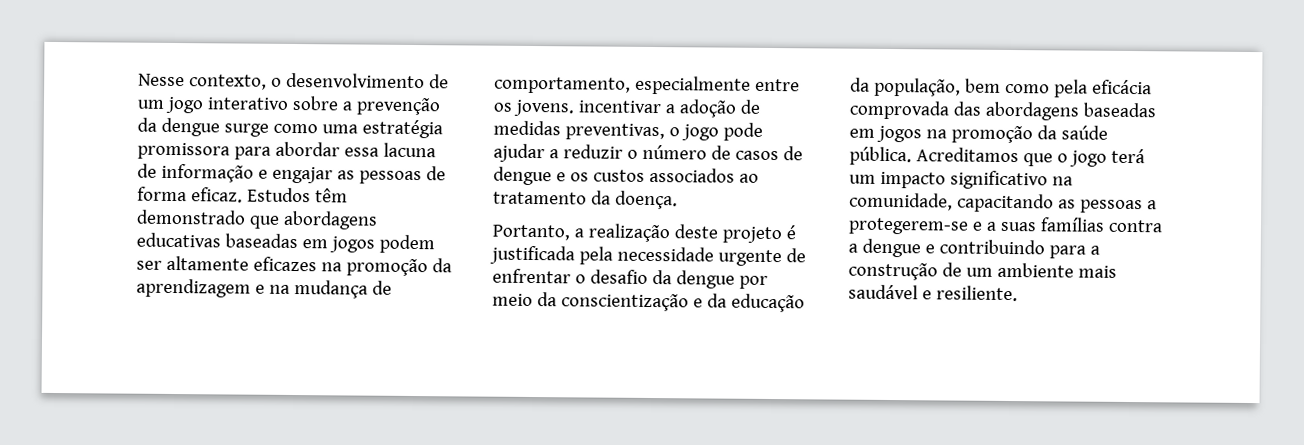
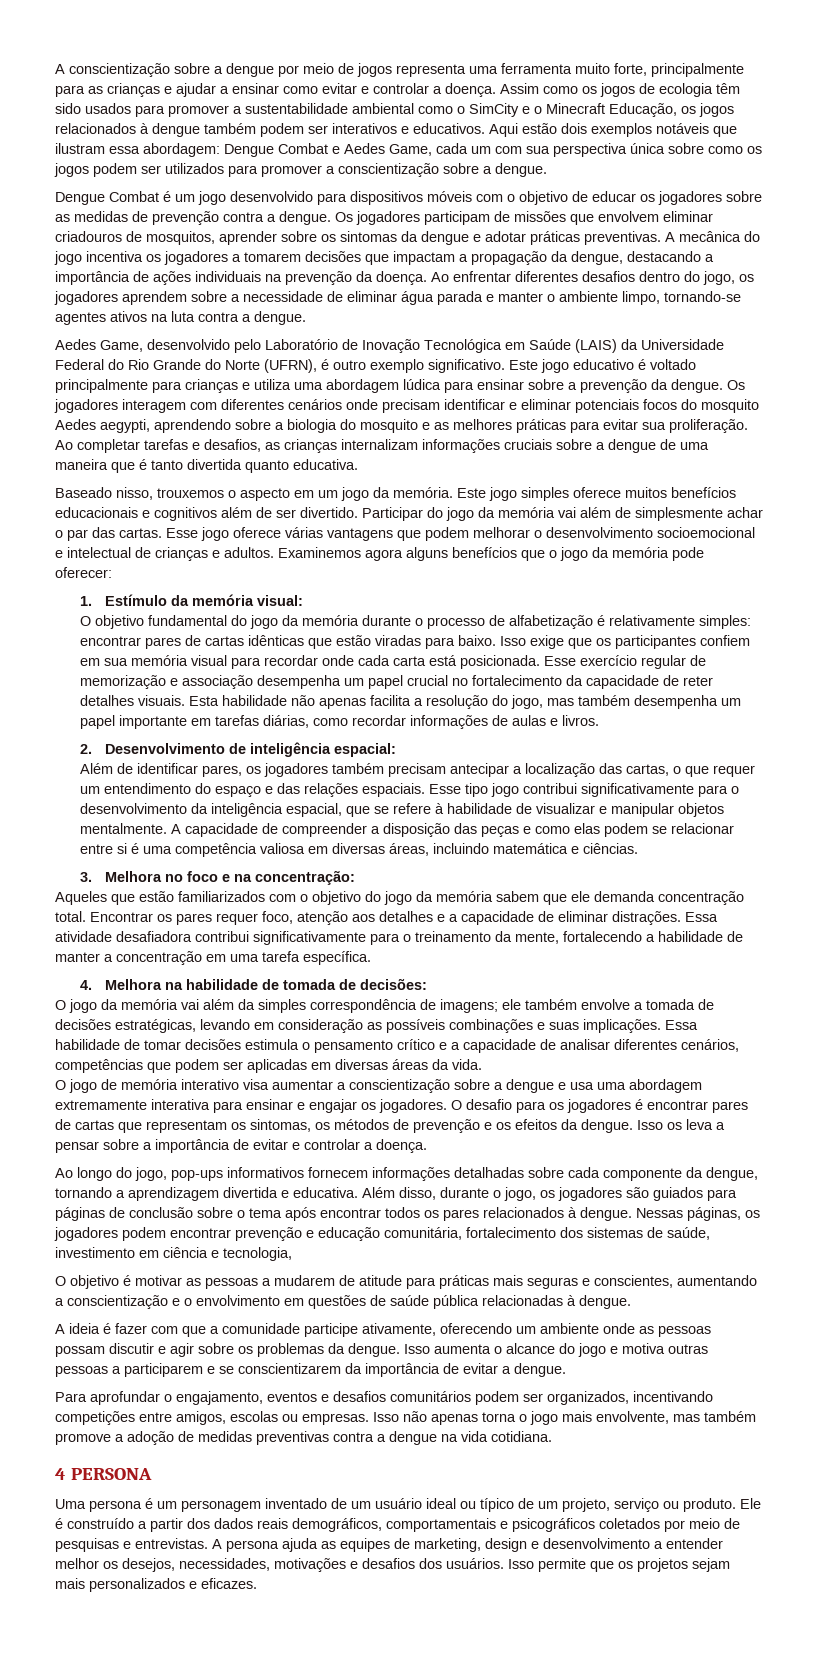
- Nesse contexto, o desenvolvimento de um jogo interativo sobre a prevenção da dengue surge como uma estratégia promissora para abordar essa lacuna de informação e engajar as pessoas de forma eficaz. Estudos têm demonstrado que abordagens educativas baseadas em jogos podem ser altamente eficazes na promoção da aprendizagem e na mudança de comportamento, especialmente entre os jovens. incentivar a adoção de medidas preventivas, o jogo pode ajudar a reduzir o número de casos de dengue e os custos associados ao tratamento da doença.
- Portanto, a realização deste projeto é justificada pela necessidade urgente de enfrentar o desafio da dengue por meio da conscientização e da educação da população, bem como pela eficácia comprovada das abordagens baseadas em jogos na promoção da saúde pública. Acreditamos que o jogo terá um impacto significativo na comunidade, capacitando as pessoas a protegerem-se e a suas famílias contra a dengue e contribuindo para a construção de um ambiente mais saudável e resiliente.
+ A conscientização sobre a dengue por meio de jogos representa uma ferramenta muito forte, principalmente para as crianças e ajudar a ensinar como evitar e controlar a doença. Assim como os jogos de ecologia têm sido usados para promover a sustentabilidade ambiental como o SimCity e o Minecraft Educação, os jogos relacionados à dengue também podem ser interativos e educativos. Aqui estão dois exemplos notáveis que ilustram essa abordagem: Dengue Combat e Aedes Game, cada um com sua perspectiva única sobre como os jogos podem ser utilizados para promover a conscientização sobre a dengue.
+ Dengue Combat é um jogo desenvolvido para dispositivos móveis com o objetivo de educar os jogadores sobre as medidas de prevenção contra a dengue. Os jogadores participam de missões que envolvem eliminar criadouros de mosquitos, aprender sobre os sintomas da dengue e adotar práticas preventivas. A mecânica do jogo incentiva os jogadores a tomarem decisões que impactam a propagação da dengue, destacando a importância de ações individuais na prevenção da doença. Ao enfrentar diferentes desafios dentro do jogo, os jogadores aprendem sobre a necessidade de eliminar água parada e manter o ambiente limpo, tornando-se agentes ativos na luta contra a dengue.
+ Aedes Game, desenvolvido pelo Laboratório de Inovação Tecnológica em Saúde (LAIS) da Universidade Federal do Rio Grande do Norte (UFRN), é outro exemplo significativo. Este jogo educativo é voltado principalmente para crianças e utiliza uma abordagem lúdica para ensinar sobre a prevenção da dengue. Os jogadores interagem com diferentes cenários onde precisam identificar e eliminar potenciais focos do mosquito Aedes aegypti, aprendendo sobre a biologia do mosquito e as melhores práticas para evitar sua proliferação. Ao completar tarefas e desafios, as crianças internalizam informações cruciais sobre a dengue de uma maneira que é tanto divertida quanto educativa.
+ Baseado nisso, trouxemos o aspecto em um jogo da memória. Este jogo simples oferece muitos benefícios educacionais e cognitivos além de ser divertido. Participar do jogo da memória vai além de simplesmente achar o par das cartas. Esse jogo oferece várias vantagens que podem melhorar o desenvolvimento socioemocional e intelectual de crianças e adultos. Examinemos agora alguns benefícios que o jogo da memória pode oferecer:
+ 1. Estímulo da memória visual:
+ O objetivo fundamental do jogo da memória durante o processo de alfabetização é relativamente simples: encontrar pares de cartas idênticas que estão viradas para baixo. Isso exige que os participantes confiem em sua memória visual para recordar onde cada carta está posicionada. Esse exercício regular de memorização e associação desempenha um papel crucial no fortalecimento da capacidade de reter detalhes visuais. Esta habilidade não apenas facilita a resolução do jogo, mas também desempenha um papel importante em tarefas diárias, como recordar informações de aulas e livros.
+ 2. Desenvolvimento de inteligência espacial:
+ Além de identificar pares, os jogadores também precisam antecipar a localização das cartas, o que requer um entendimento do espaço e das relações espaciais. Esse tipo jogo contribui significativamente para o desenvolvimento da inteligência espacial, que se refere à habilidade de visualizar e manipular objetos mentalmente. A capacidade de compreender a disposição das peças e como elas podem se relacionar entre si é uma competência valiosa em diversas áreas, incluindo matemática e ciências.
+ 3. Melhora no foco e na concentração:
+ Aqueles que estão familiarizados com o objetivo do jogo da memória sabem que ele demanda concentração total. Encontrar os pares requer foco, atenção aos detalhes e a capacidade de eliminar distrações. Essa atividade desafiadora contribui significativamente para o treinamento da mente, fortalecendo a habilidade de manter a concentração em uma tarefa específica.
+ 4. Melhora na habilidade de tomada de decisões:
+ O jogo da memória vai além da simples correspondência de imagens; ele também envolve a tomada de decisões estratégicas, levando em consideração as possíveis combinações e suas implicações. Essa habilidade de tomar decisões estimula o pensamento crítico e a capacidade de analisar diferentes cenários, competências que podem ser aplicadas em diversas áreas da vida.
+ O jogo de memória interativo visa aumentar a conscientização sobre a dengue e usa uma abordagem extremamente interativa para ensinar e engajar os jogadores. O desafio para os jogadores é encontrar pares de cartas que representam os sintomas, os métodos de prevenção e os efeitos da dengue. Isso os leva a pensar sobre a importância de evitar e controlar a doença.
+ Ao longo do jogo, pop-ups informativos fornecem informações detalhadas sobre cada componente da dengue, tornando a aprendizagem divertida e educativa. Além disso, durante o jogo, os jogadores são guiados para páginas de conclusão sobre o tema após encontrar todos os pares relacionados à dengue. Nessas páginas, os jogadores podem encontrar prevenção e educação comunitária, fortalecimento dos sistemas de saúde, investimento em ciência e tecnologia,
+ O objetivo é motivar as pessoas a mudarem de atitude para práticas mais seguras e conscientes, aumentando a conscientização e o envolvimento em questões de saúde pública relacionadas à dengue.
+ A ideia é fazer com que a comunidade participe ativamente, oferecendo um ambiente onde as pessoas possam discutir e agir sobre os problemas da dengue. Isso aumenta o alcance do jogo e motiva outras pessoas a participarem e se conscientizarem da importância de evitar a dengue.
+ Para aprofundar o engajamento, eventos e desafios comunitários podem ser organizados, incentivando competições entre amigos, escolas ou empresas. Isso não apenas torna o jogo mais envolvente, mas também promove a adoção de medidas preventivas contra a dengue na vida cotidiana.
+ 4 PERSONA
+ Uma persona é um personagem inventado de um usuário ideal ou típico de um projeto, serviço ou produto. Ele é construído a partir dos dados reais demográficos, comportamentais e psicográficos coletados por meio de pesquisas e entrevistas. A persona ajuda as equipes de marketing, design e desenvolvimento a entender melhor os desejos, necessidades, motivações e desafios dos usuários. Isso permite que os projetos sejam mais personalizados e eficazes.

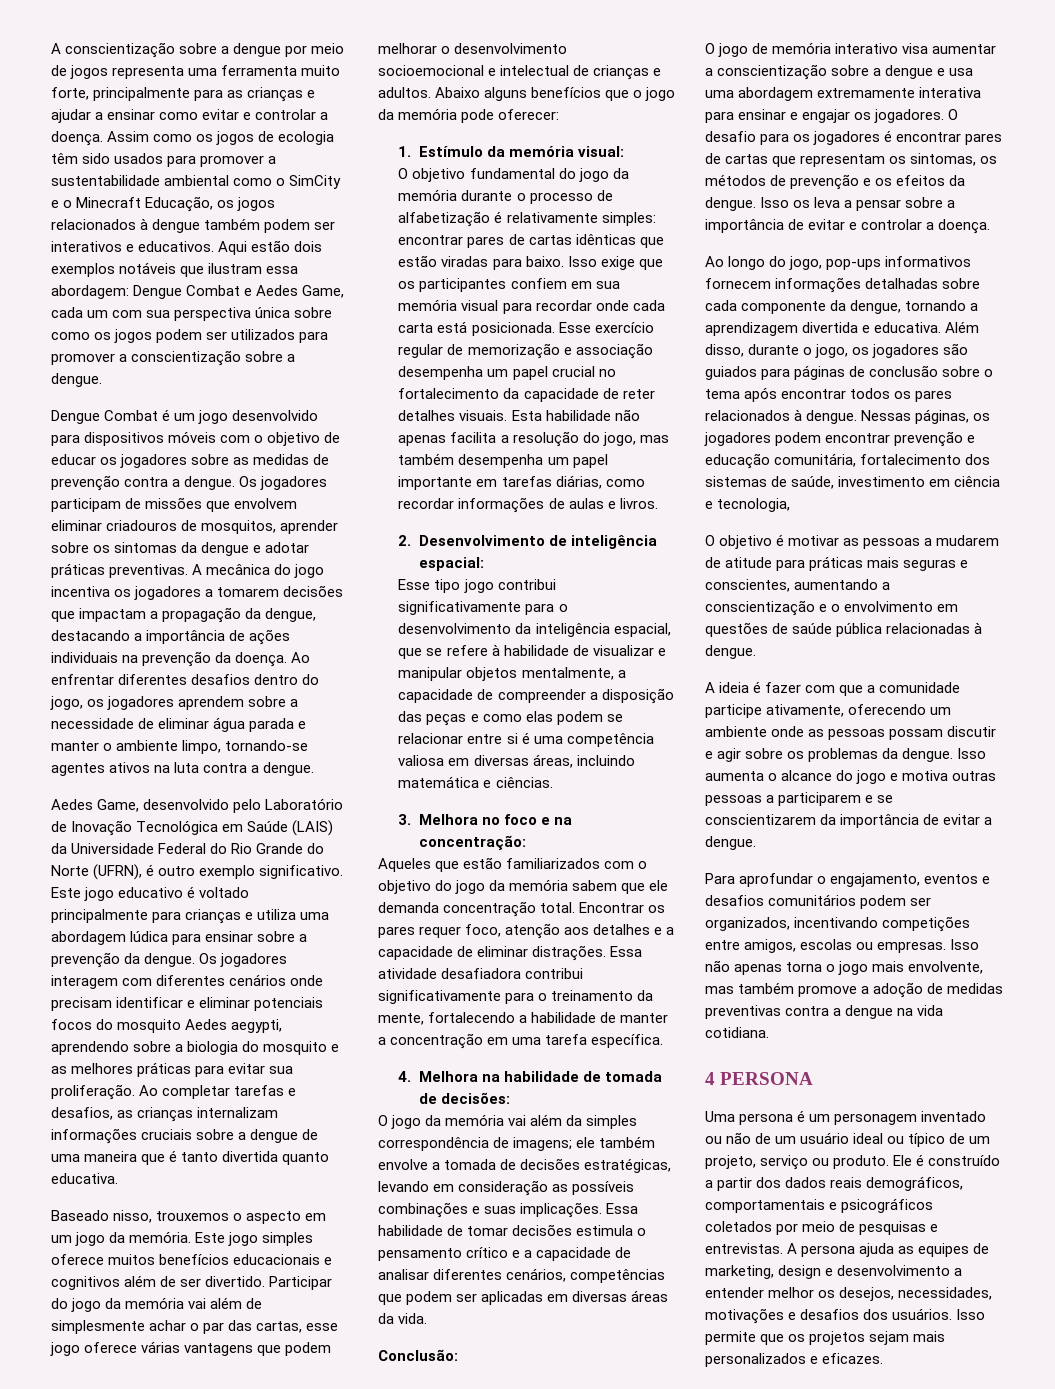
- Participar do jogo da memória vai além de simplesmente achar o par das cartas. Esse jogo oferece várias vantagens que podem melhorar o desenvolvimento socioemocional e intelectual de crianças e adultos.
+ Participar do jogo da memória vai além de simplesmente achar o par das cartas, esse jogo oferece várias vantagens que podem melhorar o desenvolvimento socioemocional e intelectual de crianças e adultos.
- Examinemos agora alguns benefícios que o jogo da memória pode oferecer:
+ Abaixo alguns benefícios que o jogo da memória pode oferecer:
- Além de identificar pares, os jogadores também precisam antecipar a localização das cartas, o que requer um entendimento do espaço e das relações espaciais. Esse tipo jogo contribui significativamente para o desenvolvimento da inteligência espacial, que se refere à habilidade de visualizar e manipular objetos mentalmente. A capacidade de compreender a disposição das peças e como elas podem se relacionar entre si é uma competência valiosa em diversas áreas, incluindo matemática e ciências.
+ Esse tipo jogo contribui significativamente para o desenvolvimento da inteligência espacial, que se refere à habilidade de visualizar e manipular objetos mentalmente, a capacidade de compreender a disposição das peças e como elas podem se relacionar entre si é uma competência valiosa em diversas áreas, incluindo matemática e ciências.
+ Conclusão:
- Uma persona é um personagem inventado de um usuário ideal ou típico de um projeto, serviço ou produto.
+ Uma persona é um personagem inventado ou não de um usuário ideal ou típico de um projeto, serviço ou produto.

